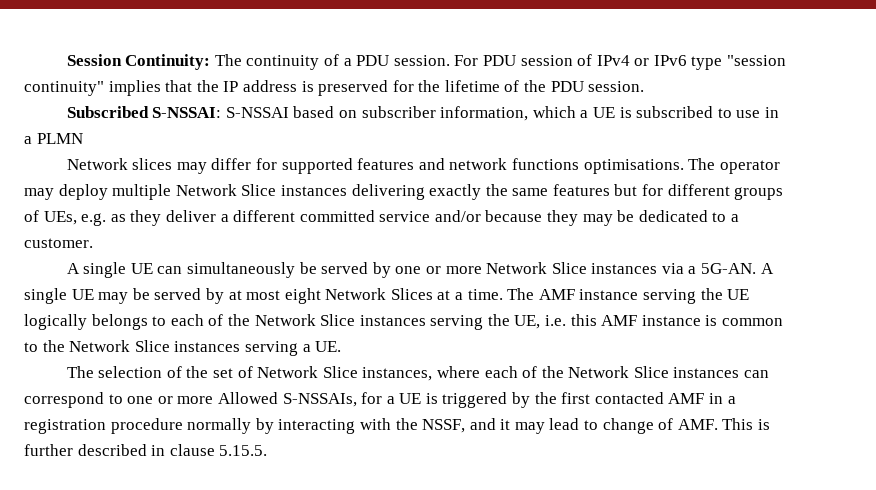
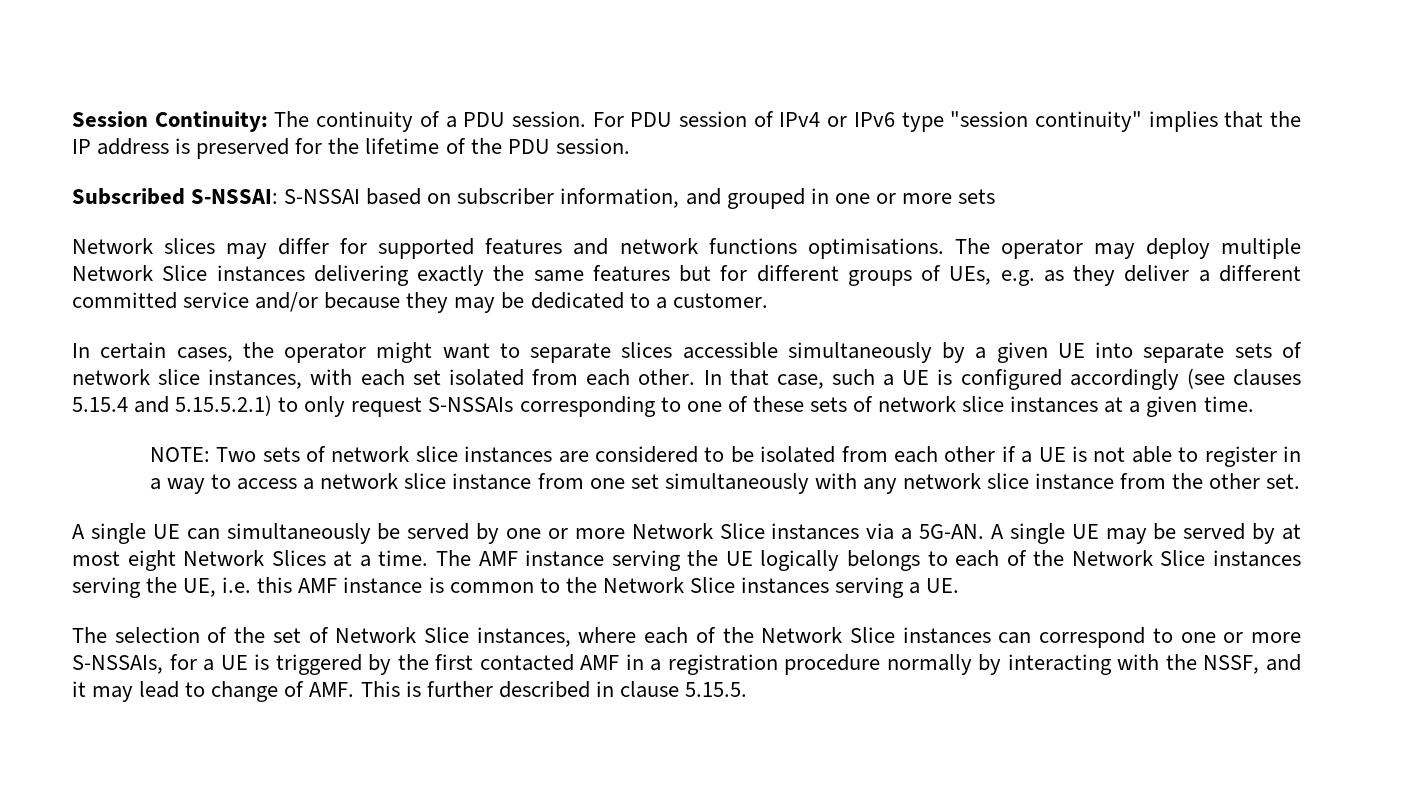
- Subscribed S-NSSAI: S-NSSAI based on subscriber information, which a UE is subscribed to use in a PLMN
+ Subscribed S-NSSAI: S-NSSAI based on subscriber information, and grouped in one or more sets
+ In certain cases, the operator might want to separate slices accessible simultaneously by a given UE into separate sets of network slice instances, with each set isolated from each other. In that case, such a UE is configured accordingly (see clauses 5.15.4 and 5.15.5.2.1) to only request S-NSSAIs corresponding to one of these sets of network slice instances at a given time.
+ NOTE: Two sets of network slice instances are considered to be isolated from each other if a UE is not able to register in a way to access a network slice instance from one set simultaneously with any network slice instance from the other set.
- The selection of the set of Network Slice instances, where each of the Network Slice instances can correspond to one or more Allowed S-NSSAIs, for a UE is triggered by the first contacted AMF in a registration procedure normally by interacting with the NSSF, and it may lead to change of AMF. This is further described in clause 5.15.5.
+ The selection of the set of Network Slice instances, where each of the Network Slice instances can correspond to one or more S-NSSAIs, for a UE is triggered by the first contacted AMF in a registration procedure normally by interacting with the NSSF, and it may lead to change of AMF. This is further described in clause 5.15.5.

